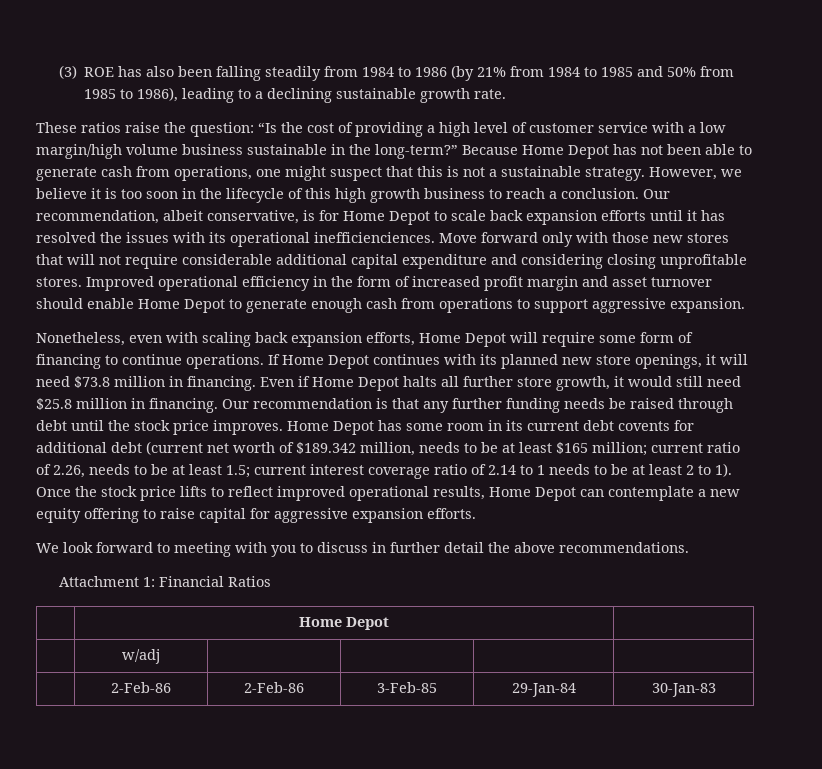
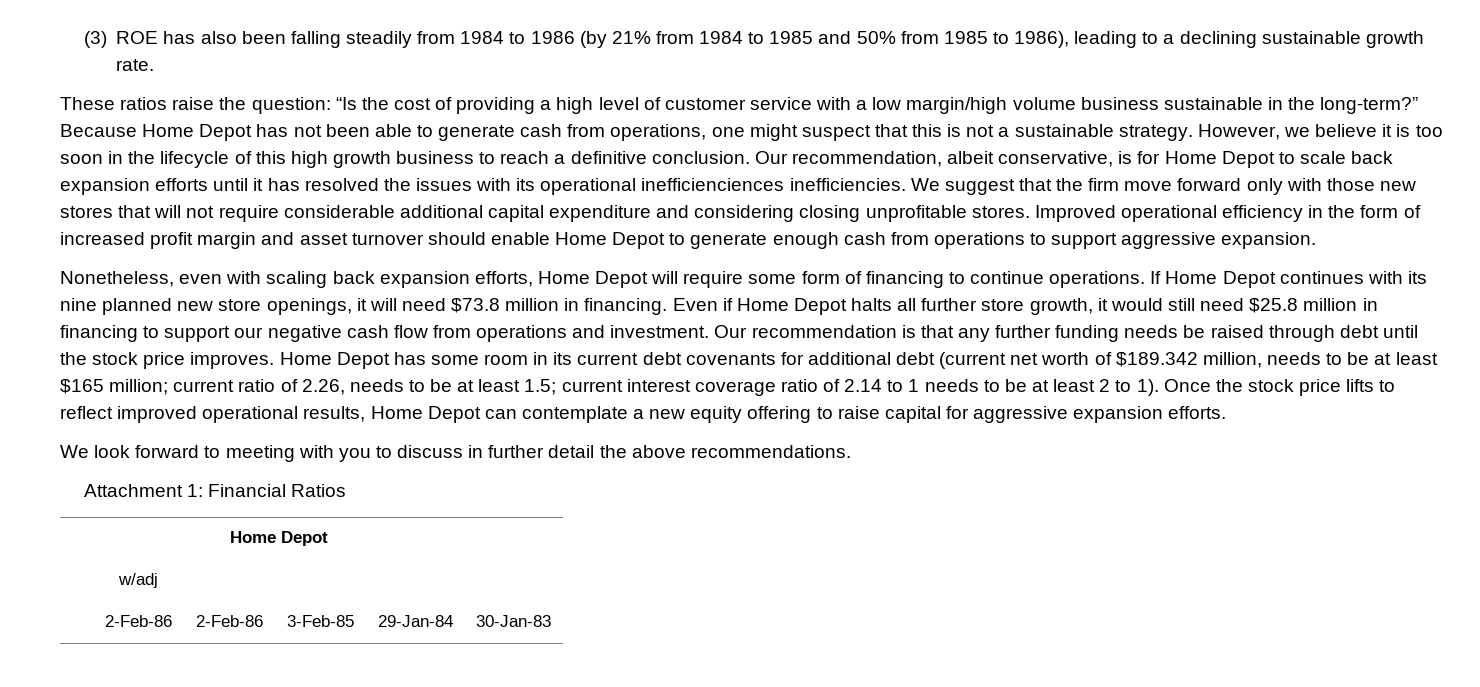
- However, we believe it is too soon in the lifecycle of this high growth business to reach a conclusion.
+ However, we believe it is too soon in the lifecycle of this high growth business to reach a definitive conclusion.
- Our recommendation, albeit conservative, is for Home Depot to scale back expansion efforts until it has resolved the issues with its operational inefficienciences. Move forward only with those new stores that will not require considerable additional capital expenditure and considering closing unprofitable stores.
+ Our recommendation, albeit conservative, is for Home Depot to scale back expansion efforts until it has resolved the issues with its operational inefficienciences inefficiencies. We suggest that the firm move forward only with those new stores that will not require considerable additional capital expenditure and considering closing unprofitable stores.
- If Home Depot continues with its planned new store openings, it will need $73.8 million in financing.
+ If Home Depot continues with its nine planned new store openings, it will need $73.8 million in financing.
- Even if Home Depot halts all further store growth, it would still need $25.8 million in financing.
+ Even if Home Depot halts all further store growth, it would still need $25.8 million in financing to support our negative cash flow from operations and investment.
- Home Depot has some room in its current debt covents for additional debt (current net worth of $189.342 million, needs to be at least $165 million; current ratio of 2.26, needs to be at least 1.5; current interest coverage ratio of 2.14 to 1 needs to be at least 2 to 1).
+ Home Depot has some room in its current debt covenants for additional debt (current net worth of $189.342 million, needs to be at least $165 million; current ratio of 2.26, needs to be at least 1.5; current interest coverage ratio of 2.14 to 1 needs to be at least 2 to 1).

